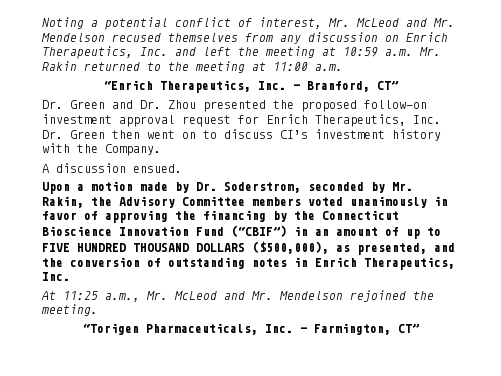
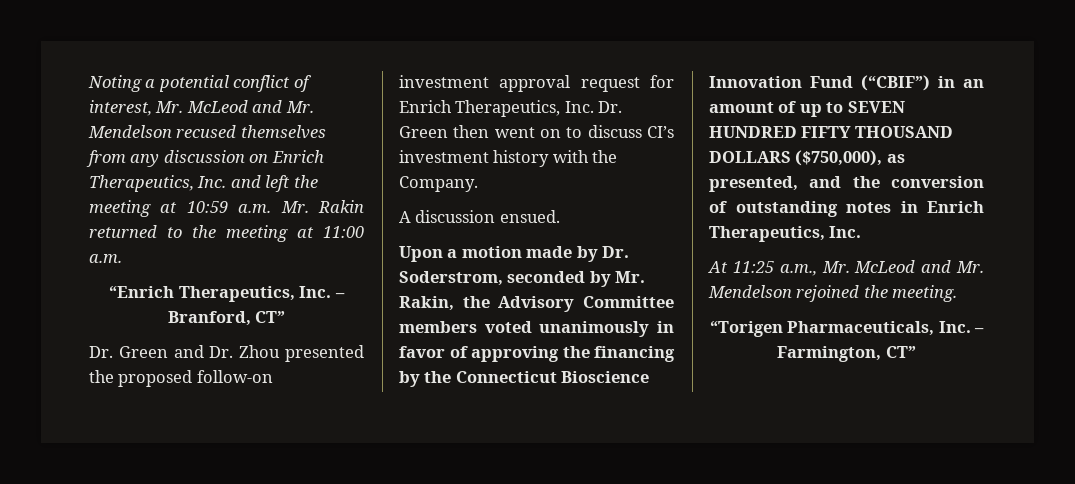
- Upon a motion made by Dr. Soderstrom, seconded by Mr. Rakin, the Advisory Committee members voted unanimously in favor of approving the financing by the Connecticut Bioscience Innovation Fund (“CBIF”) in an amount of up to FIVE HUNDRED THOUSAND DOLLARS ($500,000), as presented, and the conversion of outstanding notes in Enrich Therapeutics, Inc.
+ Upon a motion made by Dr. Soderstrom, seconded by Mr. Rakin, the Advisory Committee members voted unanimously in favor of approving the financing by the Connecticut Bioscience Innovation Fund (“CBIF”) in an amount of up to SEVEN HUNDRED FIFTY THOUSAND DOLLARS ($750,000), as presented, and the conversion of outstanding notes in Enrich Therapeutics, Inc.

